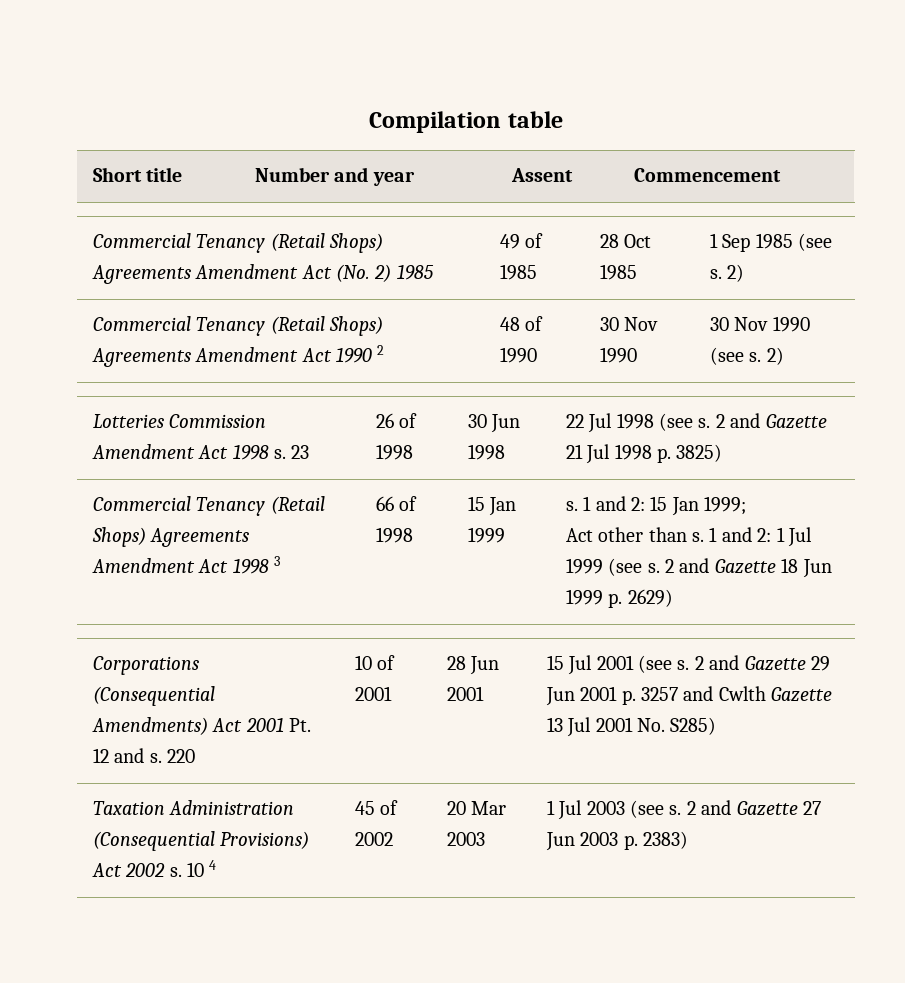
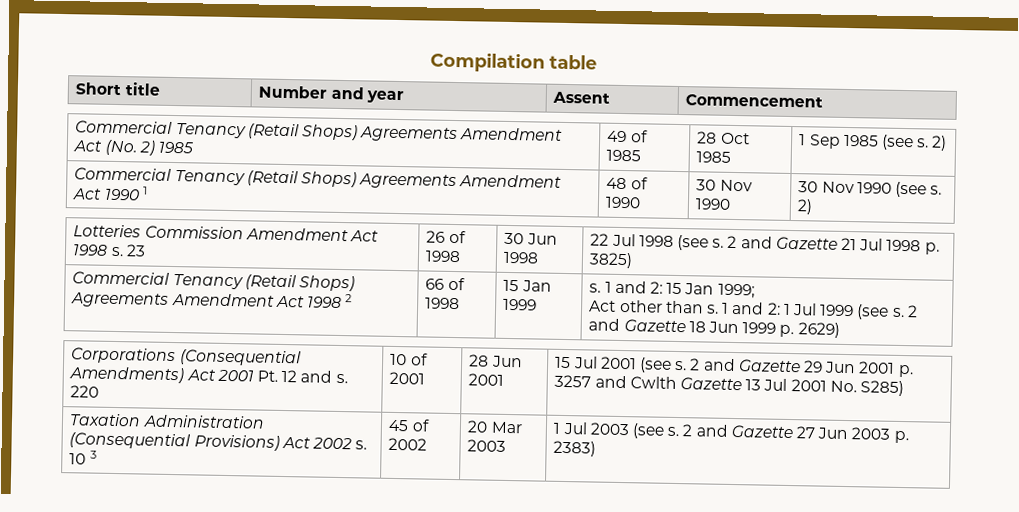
- Commercial Tenancy (Retail Shops) Agreements Amendment Act 1990 2 | 48 of 1990 | 30 Nov 1990 | 30 Nov 1990 (see s. 2)
+ Commercial Tenancy (Retail Shops) Agreements Amendment Act 1990 1 | 48 of 1990 | 30 Nov 1990 | 30 Nov 1990 (see s. 2)
- Commercial Tenancy (Retail Shops) Agreements Amendment Act 1998 3
+ Commercial Tenancy (Retail Shops) Agreements Amendment Act 1998 2
- Taxation Administration (Consequential Provisions) Act 2002 s. 10 4 | 45 of 2002 | 20 Mar 2003 | 1 Jul 2003 (see s. 2 and Gazette 27 Jun 2003 p. 2383)
+ Taxation Administration (Consequential Provisions) Act 2002 s. 10 3 | 45 of 2002 | 20 Mar 2003 | 1 Jul 2003 (see s. 2 and Gazette 27 Jun 2003 p. 2383)

